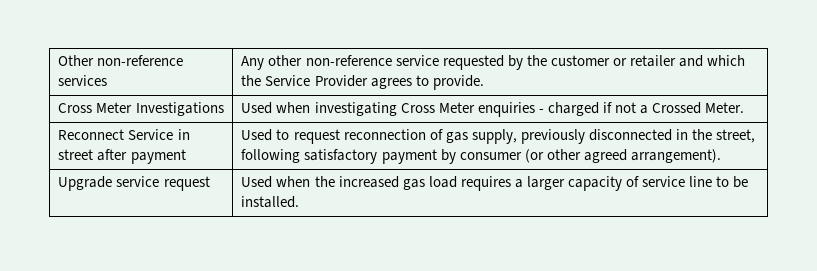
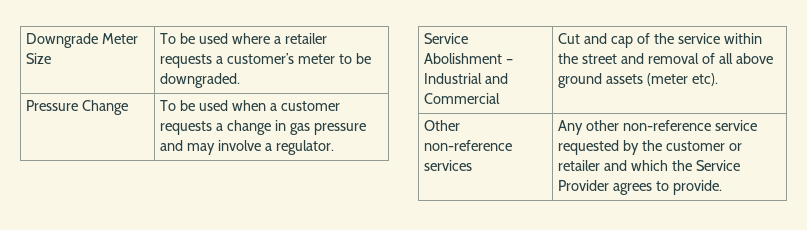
+ Downgrade Meter Size | To be used where a retailer requests a customer’s meter to be downgraded.
+ Pressure Change | To be used when a customer requests a change in gas pressure and may involve a regulator.
+ Service Abolishment – Industrial and Commercial | Cut and cap of the service within the street and removal of all above ground assets (meter etc).
- Cross Meter Investigations | Used when investigating Cross Meter enquiries - charged if not a Crossed Meter.
- Reconnect Service in street after payment | Used to request reconnection of gas supply, previously disconnected in the street, following satisfactory payment by consumer (or other agreed arrangement).
- Upgrade service request | Used when the increased gas load requires a larger capacity of service line to be installed.

